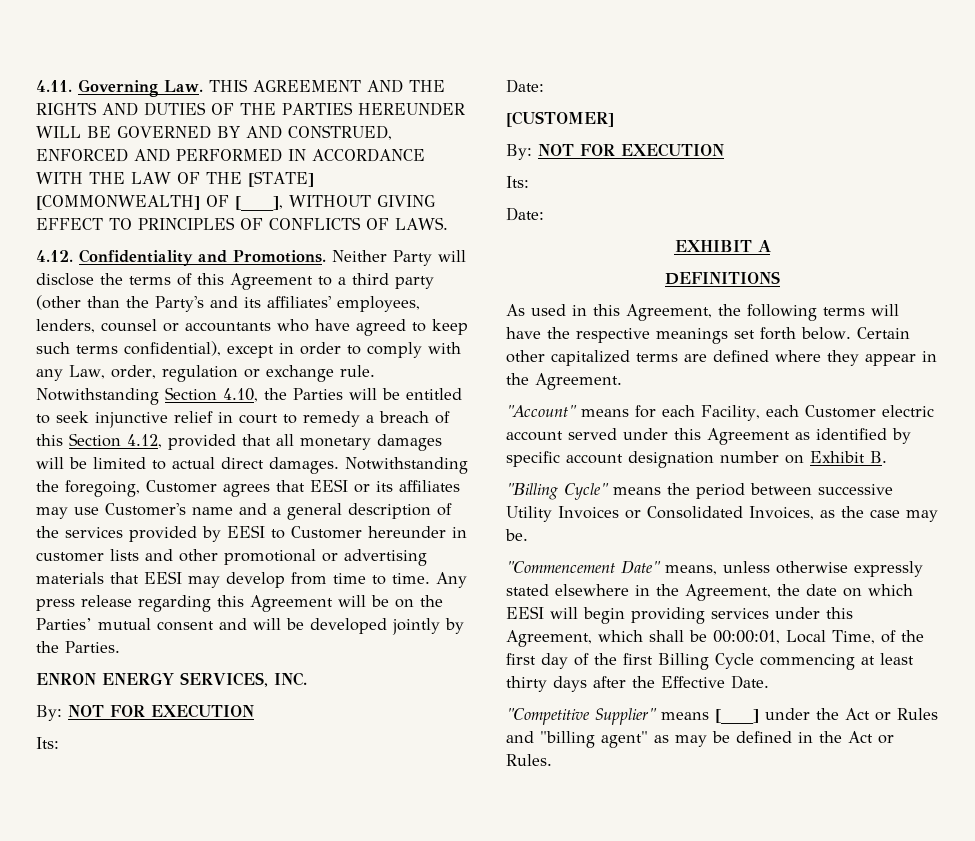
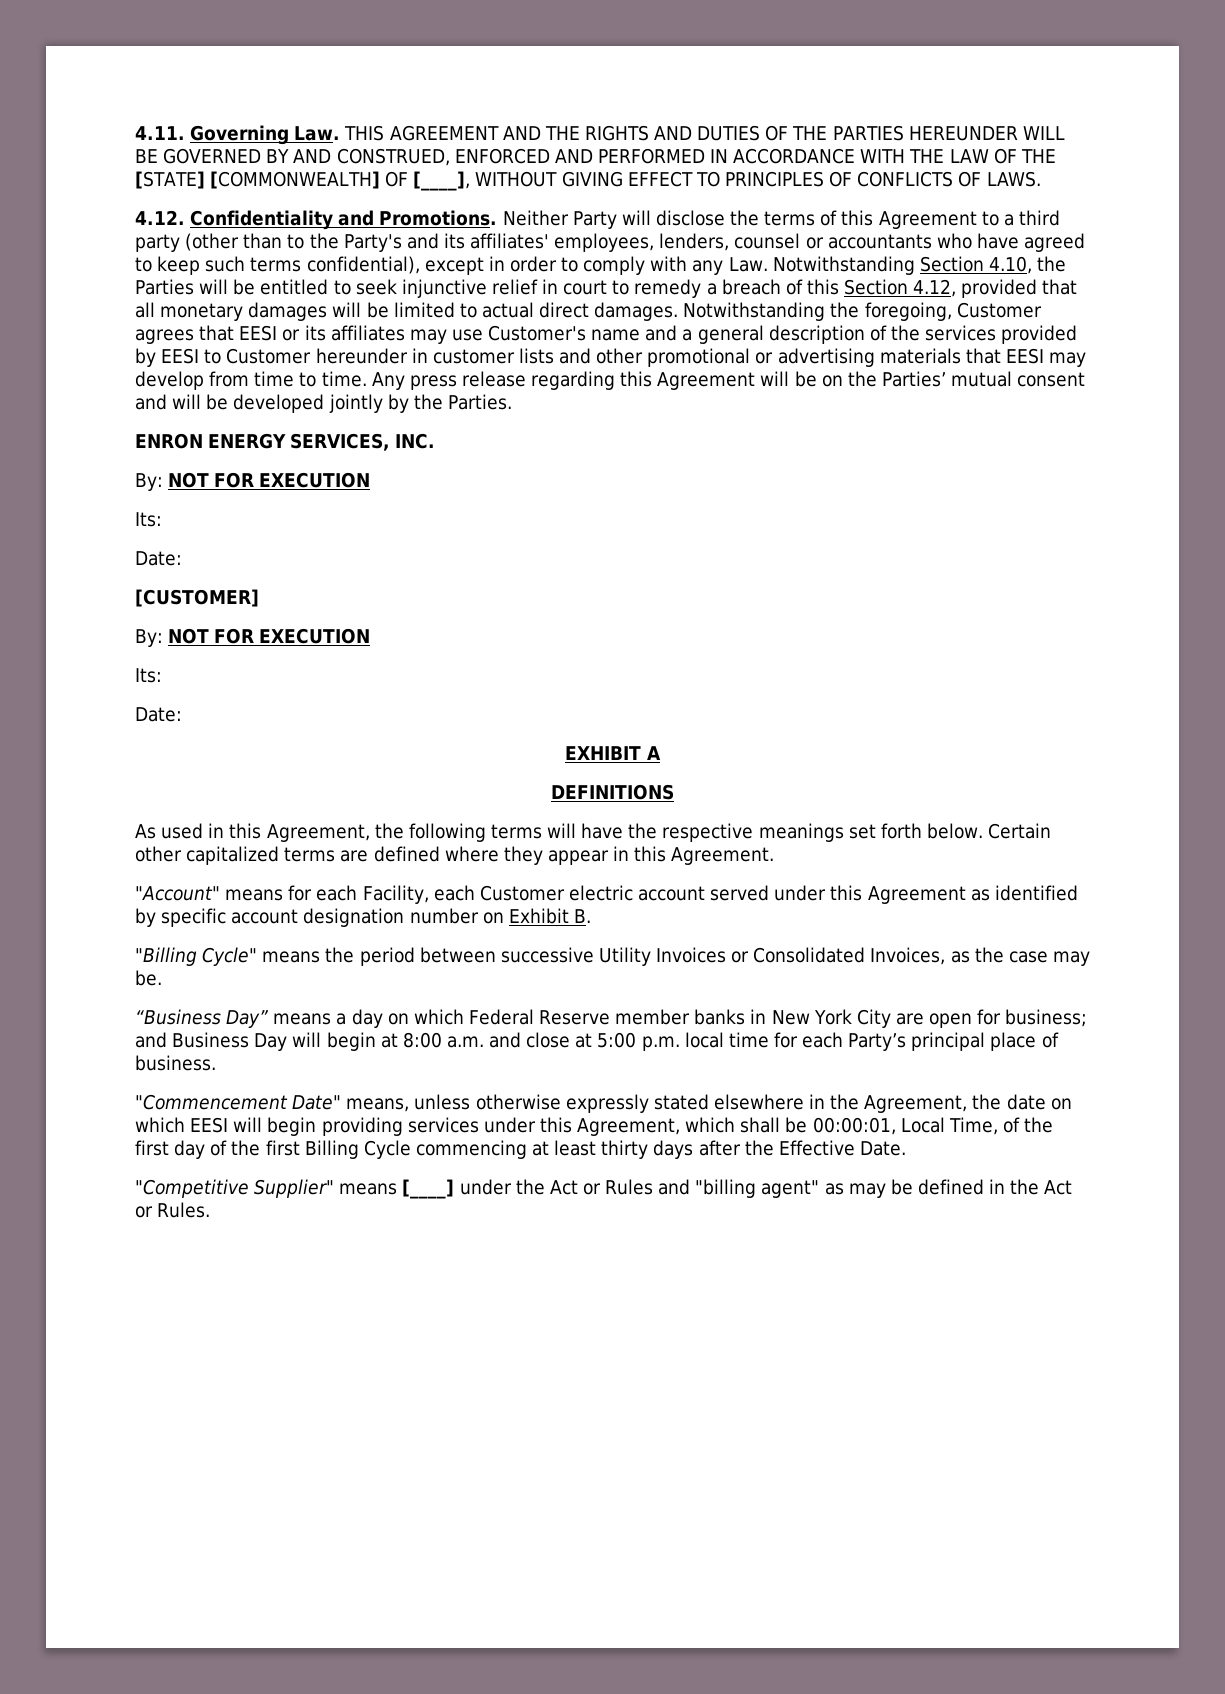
- Neither Party will disclose the terms of this Agreement to a third party (other than the Party's and its affiliates' employees, lenders, counsel or accountants who have agreed to keep such terms confidential), except in order to comply with any Law, order, regulation or exchange rule. Notwithstanding Section 4.10, the Parties will be entitled to seek injunctive relief in court to remedy a breach of this Section 4.12, provided that all monetary damages will be limited to actual direct damages.
+ Neither Party will disclose the terms of this Agreement to a third party (other than to the Party's and its affiliates' employees, lenders, counsel or accountants who have agreed to keep such terms confidential), except in order to comply with any Law. Notwithstanding Section 4.10, the Parties will be entitled to seek injunctive relief in court to remedy a breach of this Section 4.12, provided that all monetary damages will be limited to actual direct damages.
- Certain other capitalized terms are defined where they appear in the Agreement.
+ Certain other capitalized terms are defined where they appear in this Agreement.
+ “Business Day” means a day on which Federal Reserve member banks in New York City are open for business; and Business Day will begin at 8:00 a.m. and close at 5:00 p.m. local time for each Party’s principal place of business.

